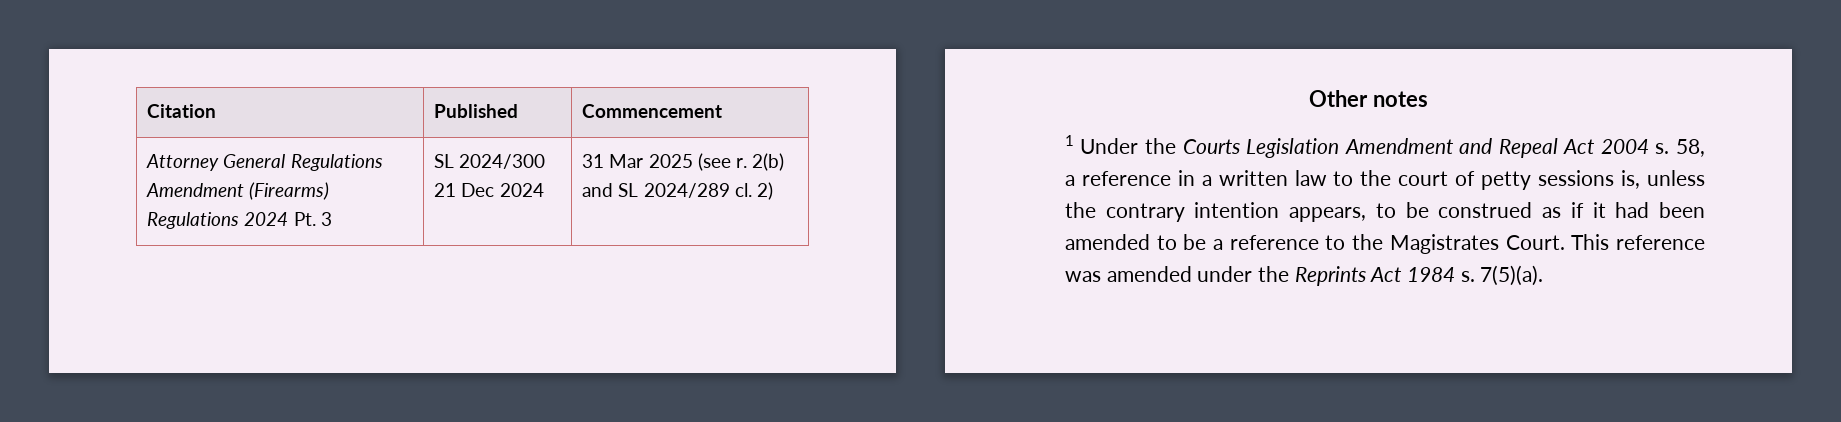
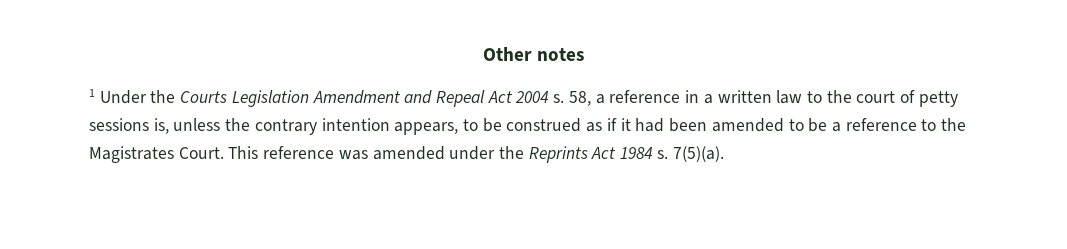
- Citation | Published | Commencement
- Attorney General Regulations Amendment (Firearms) Regulations 2024 Pt. 3 | SL 2024/300 21 Dec 2024 | 31 Mar 2025 (see r. 2(b) and SL 2024/289 cl. 2)

